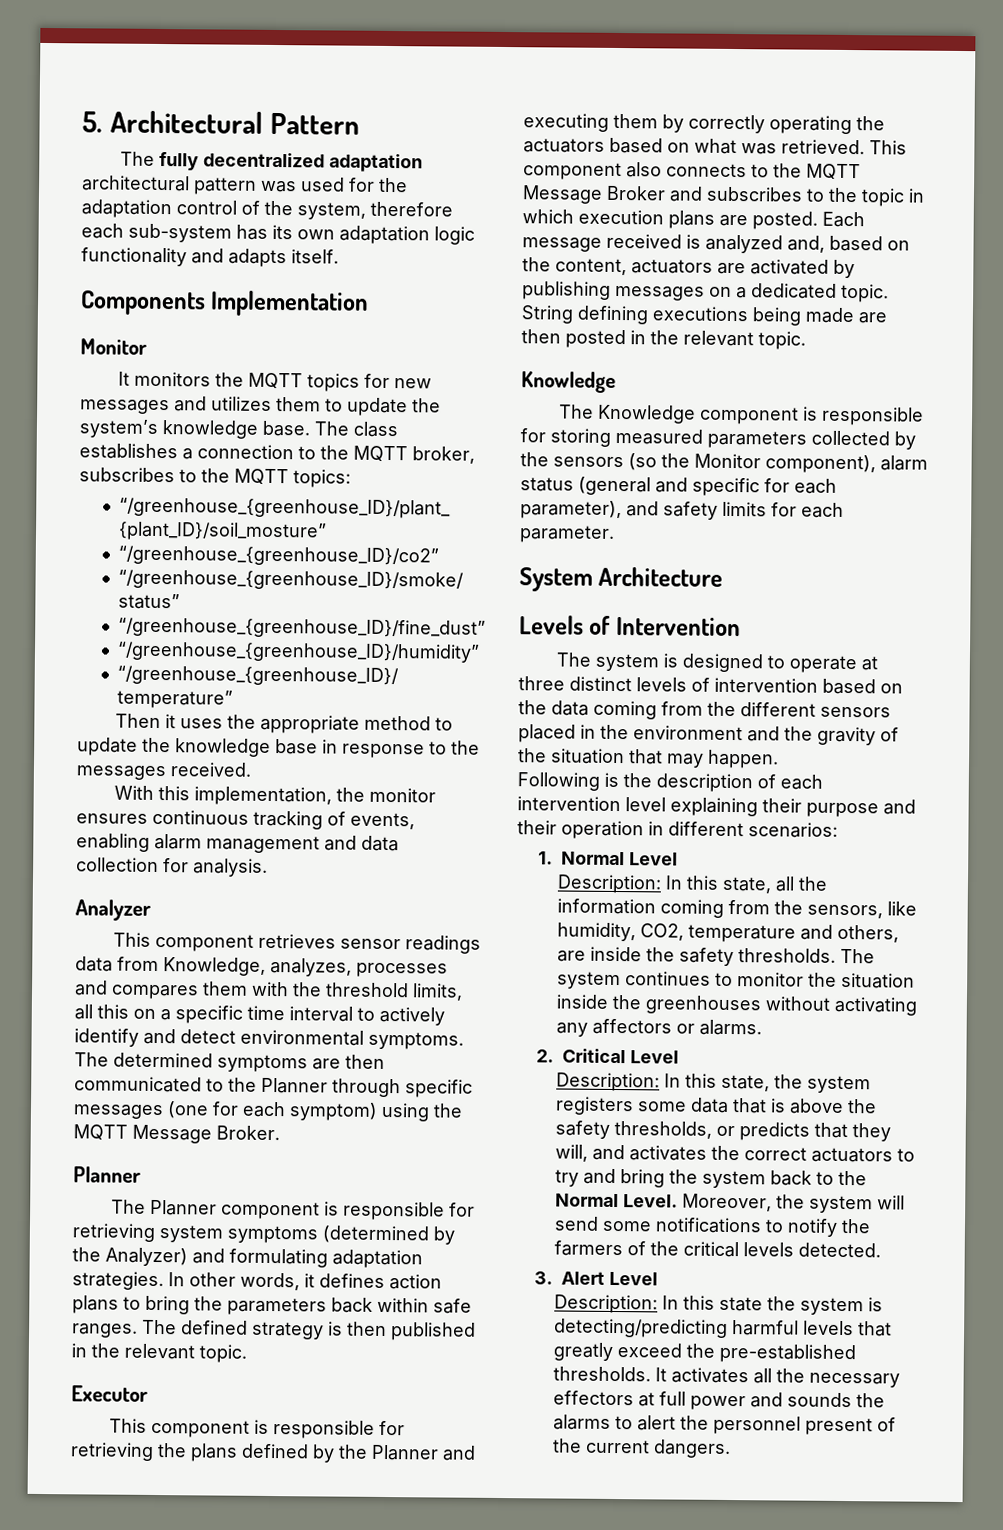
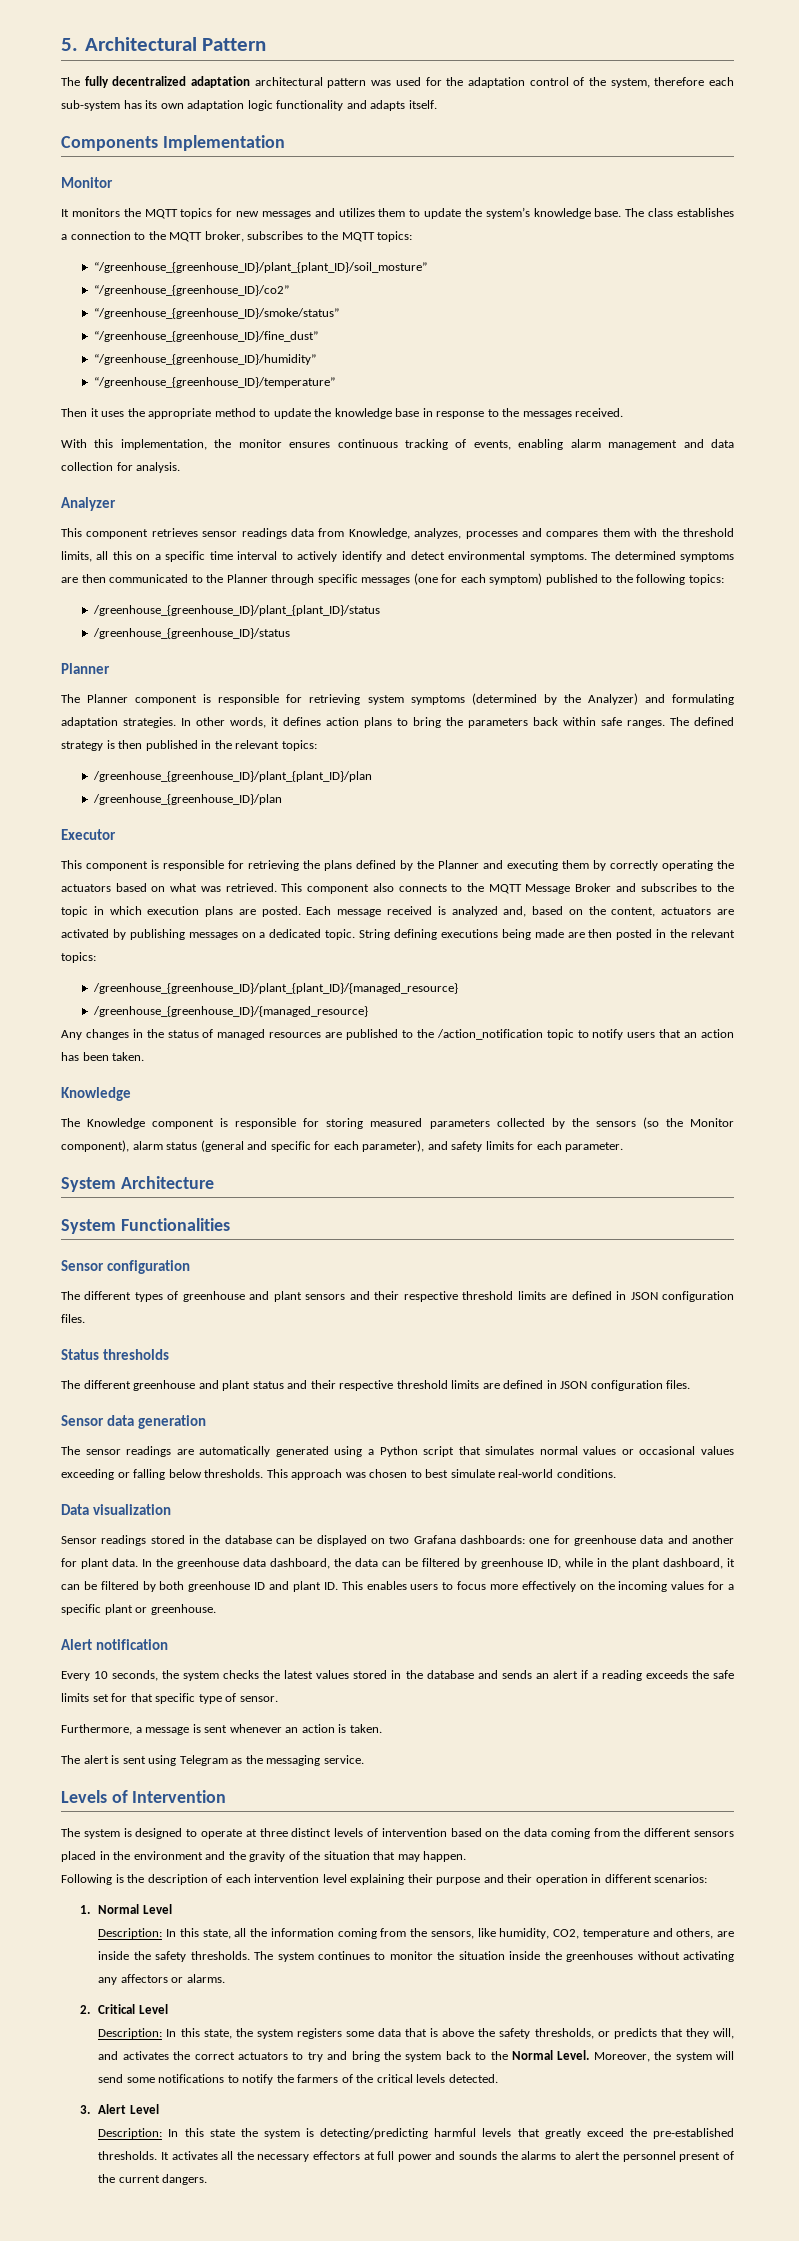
- The determined symptoms are then communicated to the Planner through specific messages (one for each symptom) using the MQTT Message Broker.
+ The determined symptoms are then communicated to the Planner through specific messages (one for each symptom) published to the following topics:
+ /greenhouse_{greenhouse_ID}/plant_{plant_ID}/status
+ /greenhouse_{greenhouse_ID}/status
- The defined strategy is then published in the relevant topic.
+ The defined strategy is then published in the relevant topics:
+ /greenhouse_{greenhouse_ID}/plant_{plant_ID}/plan
+ /greenhouse_{greenhouse_ID}/plan
- String defining executions being made are then posted in the relevant topic.
+ String defining executions being made are then posted in the relevant topics:
+ /greenhouse_{greenhouse_ID}/plant_{plant_ID}/{managed_resource}
+ /greenhouse_{greenhouse_ID}/{managed_resource}
+ Any changes in the status of managed resources are published to the /action_notification topic to notify users that an action has been taken.
+ System Functionalities
+ Sensor configuration
+ The different types of greenhouse and plant sensors and their respective threshold limits are defined in JSON configuration files.
+ Status thresholds
+ The different greenhouse and plant status and their respective threshold limits are defined in JSON configuration files.
+ Sensor data generation
+ The sensor readings are automatically generated using a Python script that simulates normal values or occasional values exceeding or falling below thresholds. This approach was chosen to best simulate real-world conditions.
+ Data visualization
+ Sensor readings stored in the database can be displayed on two Grafana dashboards: one for greenhouse data and another for plant data. In the greenhouse data dashboard, the data can be filtered by greenhouse ID, while in the plant dashboard, it can be filtered by both greenhouse ID and plant ID. This enables users to focus more effectively on the incoming values for a specific plant or greenhouse.
+ Alert notification
+ Every 10 seconds, the system checks the latest values stored in the database and sends an alert if a reading exceeds the safe limits set for that specific type of sensor.
+ Furthermore, a message is sent whenever an action is taken.
+ The alert is sent using Telegram as the messaging service.

